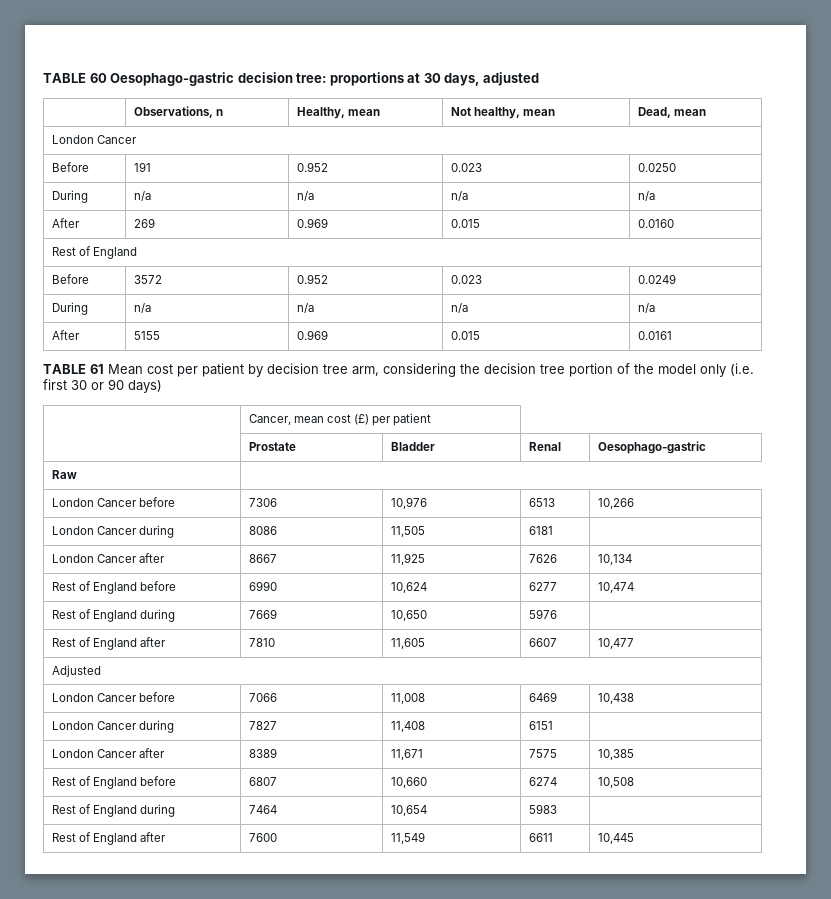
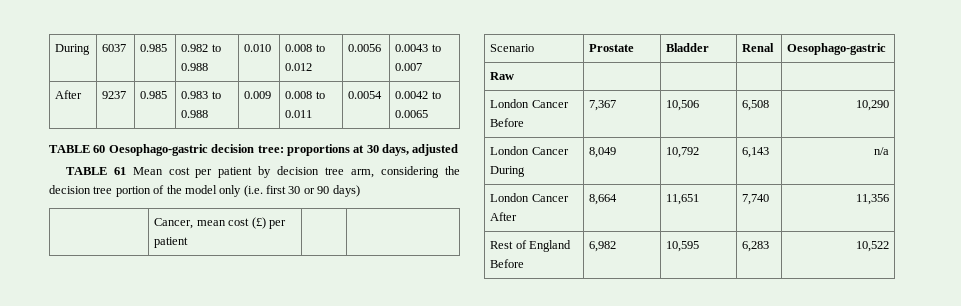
+ During | 6037 | 0.985 | 0.982 to 0.988 | 0.010 | 0.008 to 0.012 | 0.0056 | 0.0043 to 0.007
+ After | 9237 | 0.985 | 0.983 to 0.988 | 0.009 | 0.008 to 0.011 | 0.0054 | 0.0042 to 0.0065
- | Observations, n | Healthy, mean | Not healthy, mean | Dead, mean
- London Cancer
- Before | 191 | 0.952 | 0.023 | 0.0250
- During | n/a | n/a | n/a | n/a
- After | 269 | 0.969 | 0.015 | 0.0160
- Rest of England
- Before | 3572 | 0.952 | 0.023 | 0.0249
- During | n/a | n/a | n/a | n/a
- After | 5155 | 0.969 | 0.015 | 0.0161
- | Cancer, mean cost (£) per patient
- | Prostate | Bladder | Renal | Oesophago-gastric
+ | Cancer, mean cost (£) per patient | |
+ Scenario | Prostate | Bladder | Renal | Oesophago-gastric
- Raw
- London Cancer before | 7306 | 10,976 | 6513 | 10,266
- London Cancer during | 8086 | 11,505 | 6181 |
- London Cancer after | 8667 | 11,925 | 7626 | 10,134
- Rest of England before | 6990 | 10,624 | 6277 | 10,474
- Rest of England during | 7669 | 10,650 | 5976 |
- Rest of England after | 7810 | 11,605 | 6607 | 10,477
- Adjusted
- London Cancer before | 7066 | 11,008 | 6469 | 10,438
- London Cancer during | 7827 | 11,408 | 6151 |
- London Cancer after | 8389 | 11,671 | 7575 | 10,385
- Rest of England before | 6807 | 10,660 | 6274 | 10,508
- Rest of England during | 7464 | 10,654 | 5983 |
- Rest of England after | 7600 | 11,549 | 6611 | 10,445
+ Raw | | | |
+ London Cancer Before | 7,367 | 10,506 | 6,508 | 10,290
+ London Cancer During | 8,049 | 10,792 | 6,143 | n/a
+ London Cancer After | 8,664 | 11,651 | 7,740 | 11,356
+ Rest of England Before | 6,982 | 10,595 | 6,283 | 10,522

